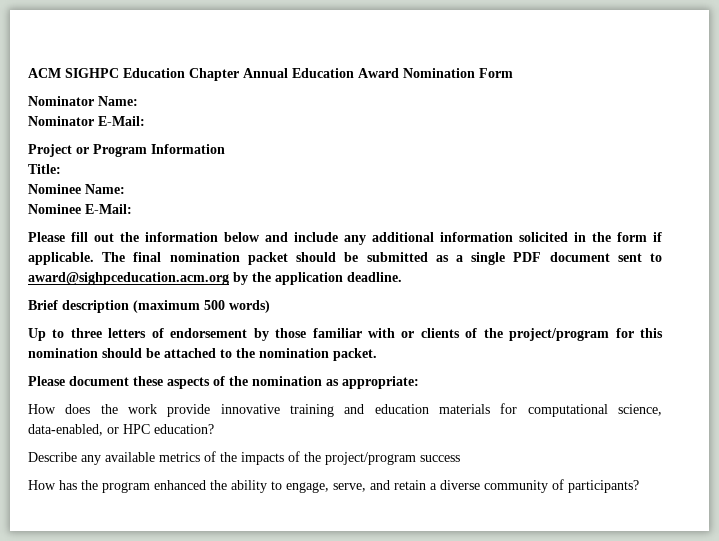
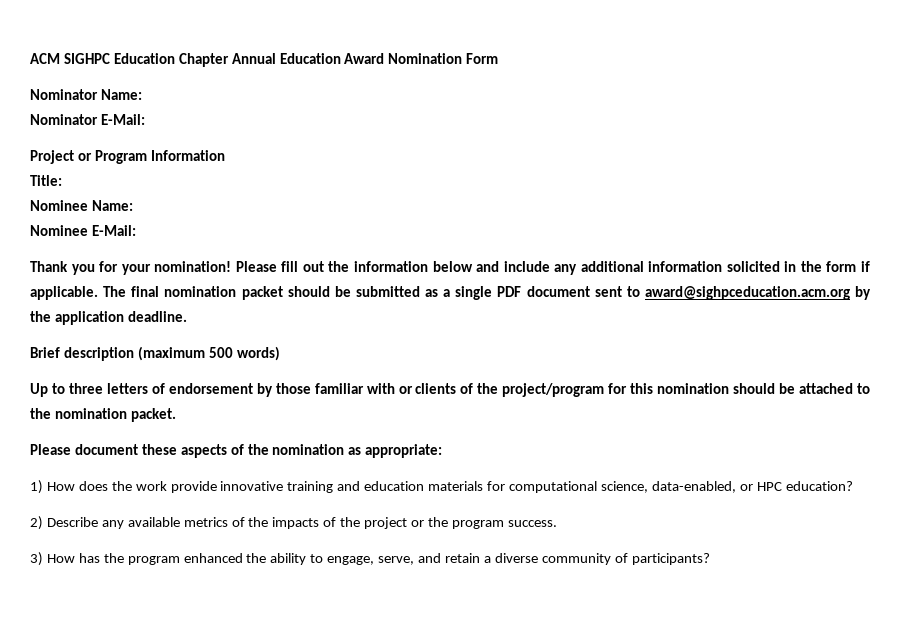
+ Thank you for your nomination!
- How does the work provide innovative training and education materials for computational science, data-enabled, or HPC education?
+ 1) How does the work provide innovative training and education materials for computational science, data-enabled, or HPC education?
- Describe any available metrics of the impacts of the project/program success
- How has the program enhanced the ability to engage, serve, and retain a diverse community of participants?
+ 2) Describe any available metrics of the impacts of the project or the program success.
+ 3) How has the program enhanced the ability to engage, serve, and retain a diverse community of participants?

